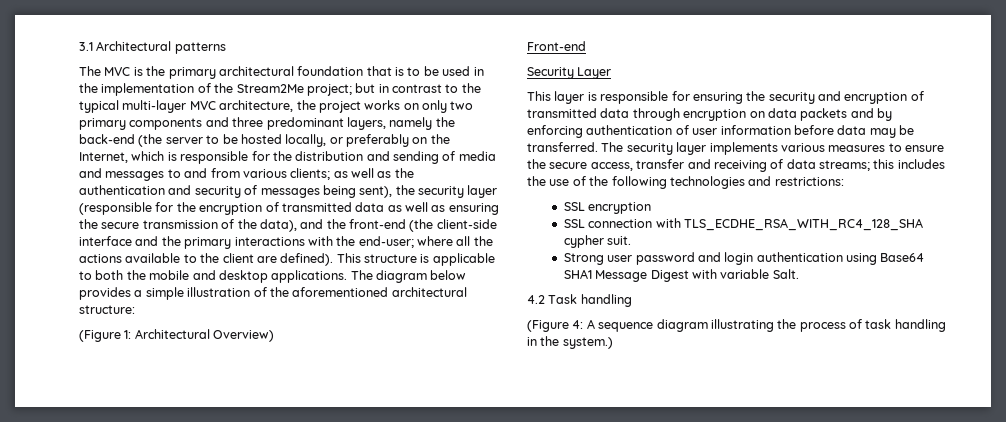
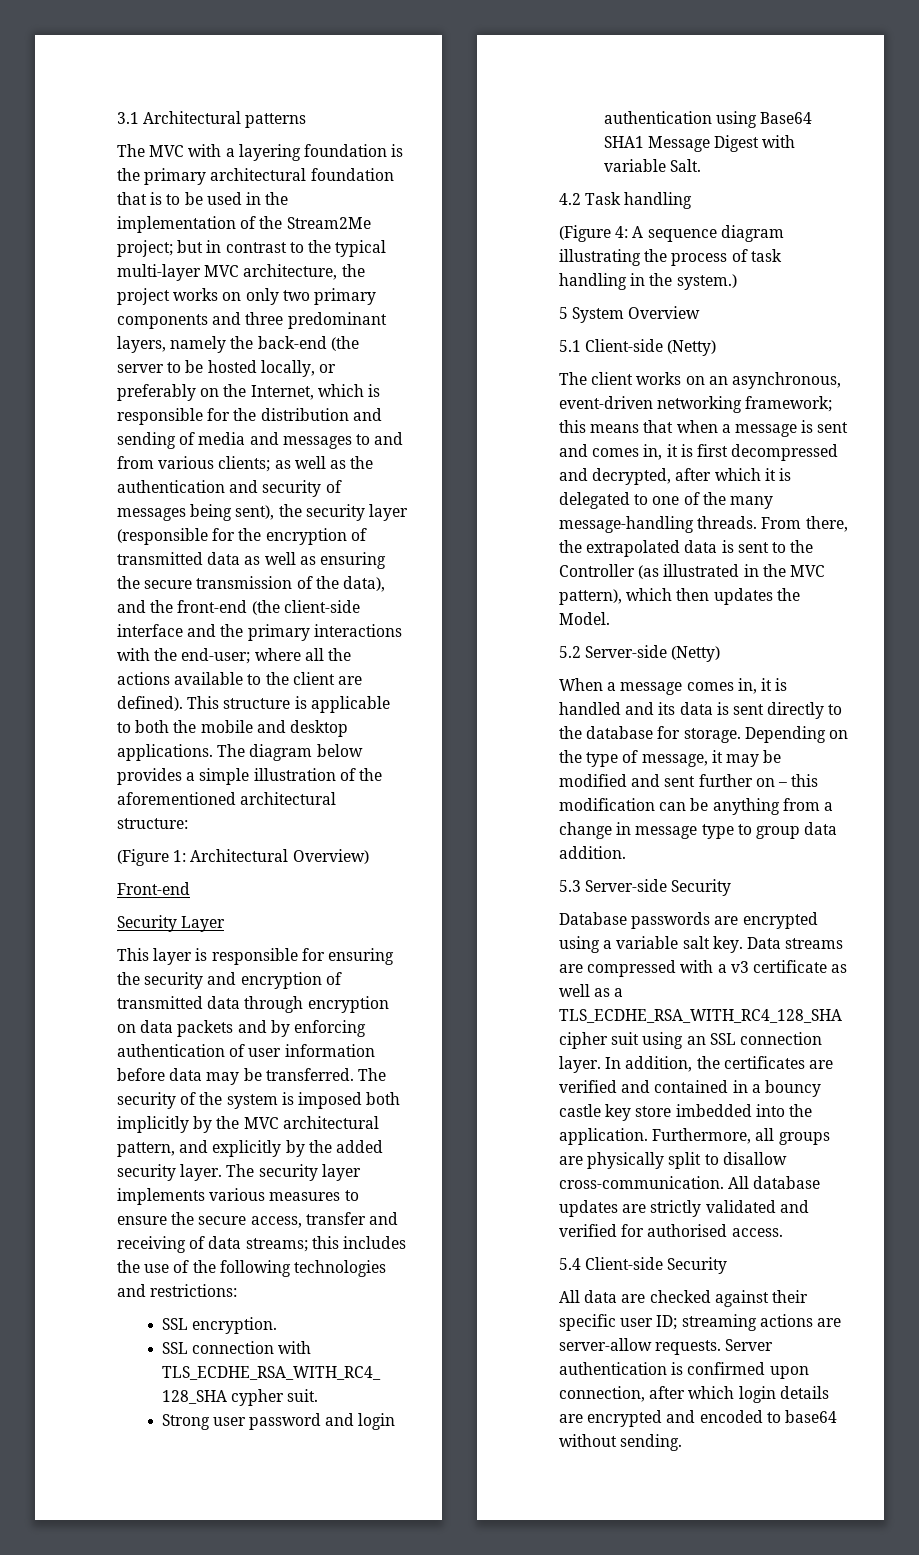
- The MVC is the primary architectural foundation that is to be used in the implementation of the Stream2Me project;
+ The MVC with a layering foundation is the primary architectural foundation that is to be used in the implementation of the Stream2Me project;
- The security layer implements various measures to ensure the secure access, transfer and receiving of data streams; this includes the use of the following technologies and restrictions:
+ The security of the system is imposed both implicitly by the MVC architectural pattern, and explicitly by the added security layer. The security layer implements various measures to ensure the secure access, transfer and receiving of data streams; this includes the use of the following technologies and restrictions:
- SSL encryption
+ SSL encryption.
+ 5 System Overview
+ 5.1 Client-side (Netty)
+ The client works on an asynchronous, event-driven networking framework; this means that when a message is sent and comes in, it is first decompressed and decrypted, after which it is delegated to one of the many message-handling threads. From there, the extrapolated data is sent to the Controller (as illustrated in the MVC pattern), which then updates the Model.
+ 5.2 Server-side (Netty)
+ When a message comes in, it is handled and its data is sent directly to the database for storage. Depending on the type of message, it may be modified and sent further on – this modification can be anything from a change in message type to group data addition.
+ 5.3 Server-side Security
+ Database passwords are encrypted using a variable salt key. Data streams are compressed with a v3 certificate as well as a TLS_ECDHE_RSA_WITH_RC4_128_SHA cipher suit using an SSL connection layer. In addition, the certificates are verified and contained in a bouncy castle key store imbedded into the application. Furthermore, all groups are physically split to disallow cross-communication. All database updates are strictly validated and verified for authorised access.
+ 5.4 Client-side Security
+ All data are checked against their specific user ID; streaming actions are server-allow requests. Server authentication is confirmed upon connection, after which login details are encrypted and encoded to base64 without sending.

